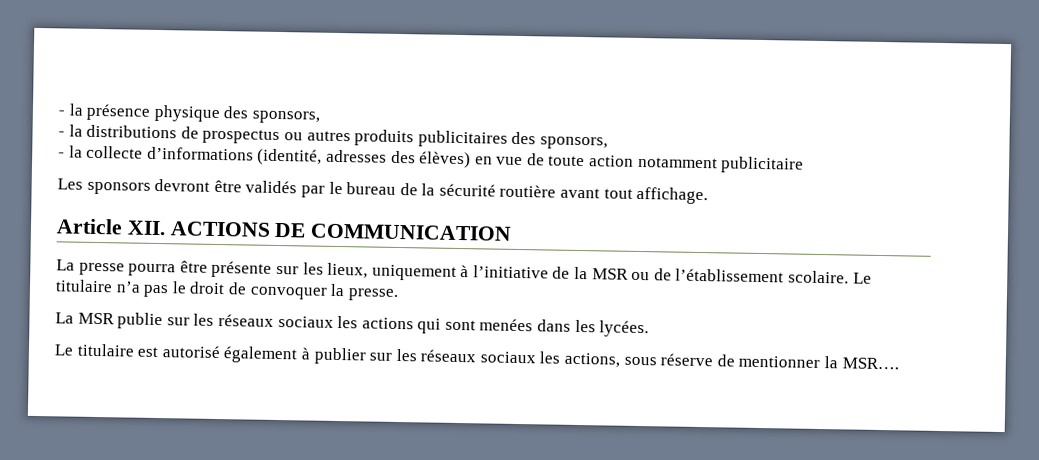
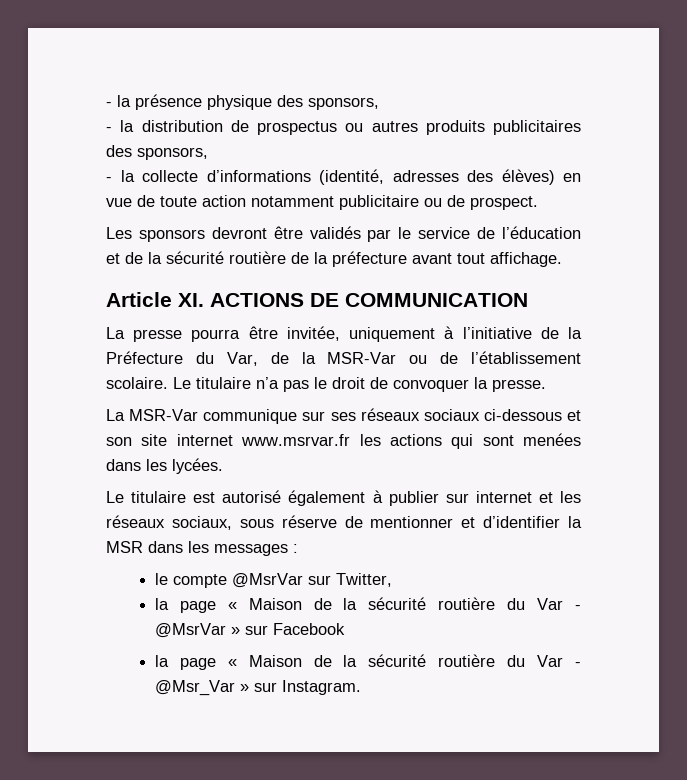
- - la distributions de prospectus ou autres produits publicitaires des sponsors,
+ - la distribution de prospectus ou autres produits publicitaires des sponsors,
- - la collecte d’informations (identité, adresses des élèves) en vue de toute action notamment publicitaire
+ - la collecte d’informations (identité, adresses des élèves) en vue de toute action notamment publicitaire ou de prospect.
- Les sponsors devront être validés par le bureau de la sécurité routière avant tout affichage.
+ Les sponsors devront être validés par le service de l’éducation et de la sécurité routière de la préfecture avant tout affichage.
- Article XII. ACTIONS DE COMMUNICATION
+ Article XI. ACTIONS DE COMMUNICATION
- La presse pourra être présente sur les lieux, uniquement à l’initiative de la MSR ou de l’établissement scolaire.
+ La presse pourra être invitée, uniquement à l’initiative de la Préfecture du Var, de la MSR-Var ou de l’établissement scolaire.
- La MSR publie sur les réseaux sociaux les actions qui sont menées dans les lycées.
+ La MSR-Var communique sur ses réseaux sociaux ci-dessous et son site internet www.msrvar.fr les actions qui sont menées dans les lycées.
- Le titulaire est autorisé également à publier sur les réseaux sociaux les actions, sous réserve de mentionner la MSR….
+ Le titulaire est autorisé également à publier sur internet et les réseaux sociaux, sous réserve de mentionner et d’identifier la MSR dans les messages :
+ le compte @MsrVar sur Twitter,
+ la page « Maison de la sécurité routière du Var - @MsrVar » sur Facebook
+ la page « Maison de la sécurité routière du Var - @Msr_Var » sur Instagram.

